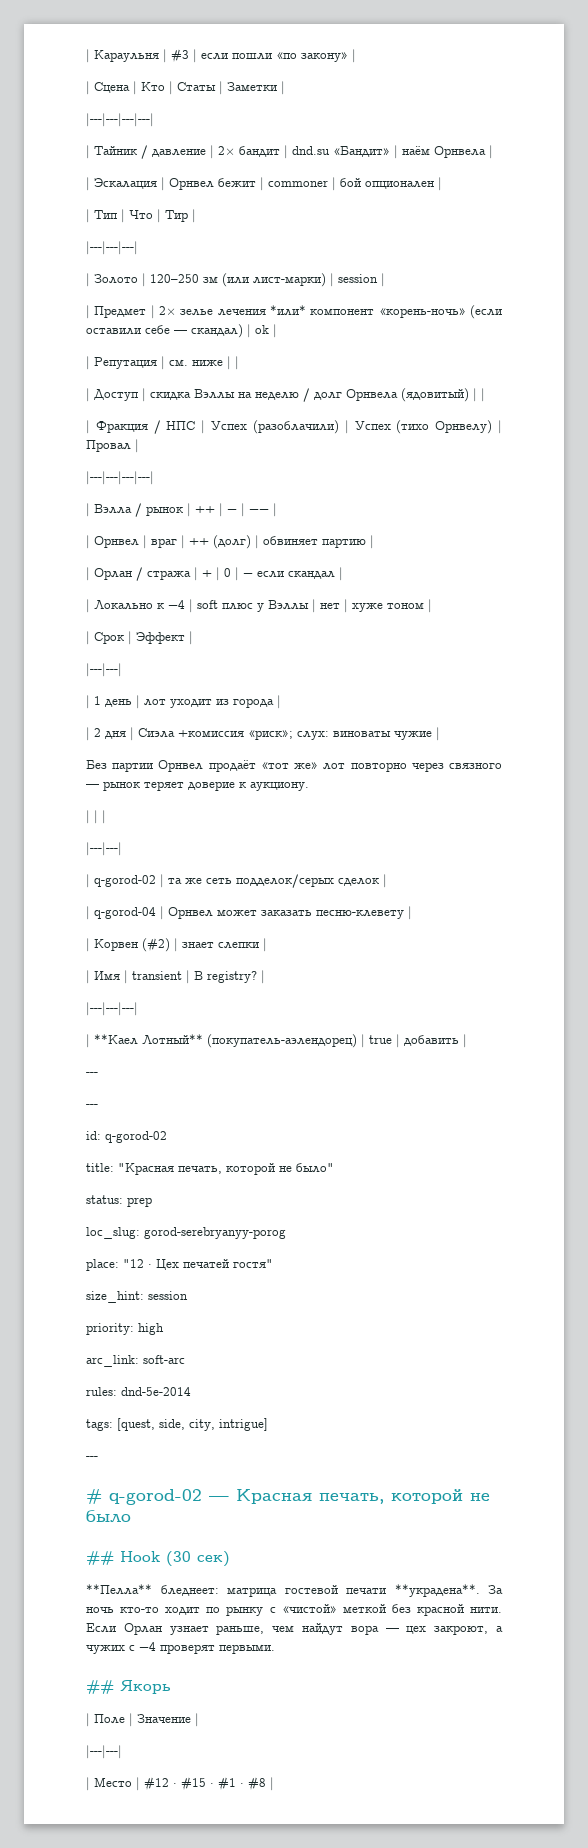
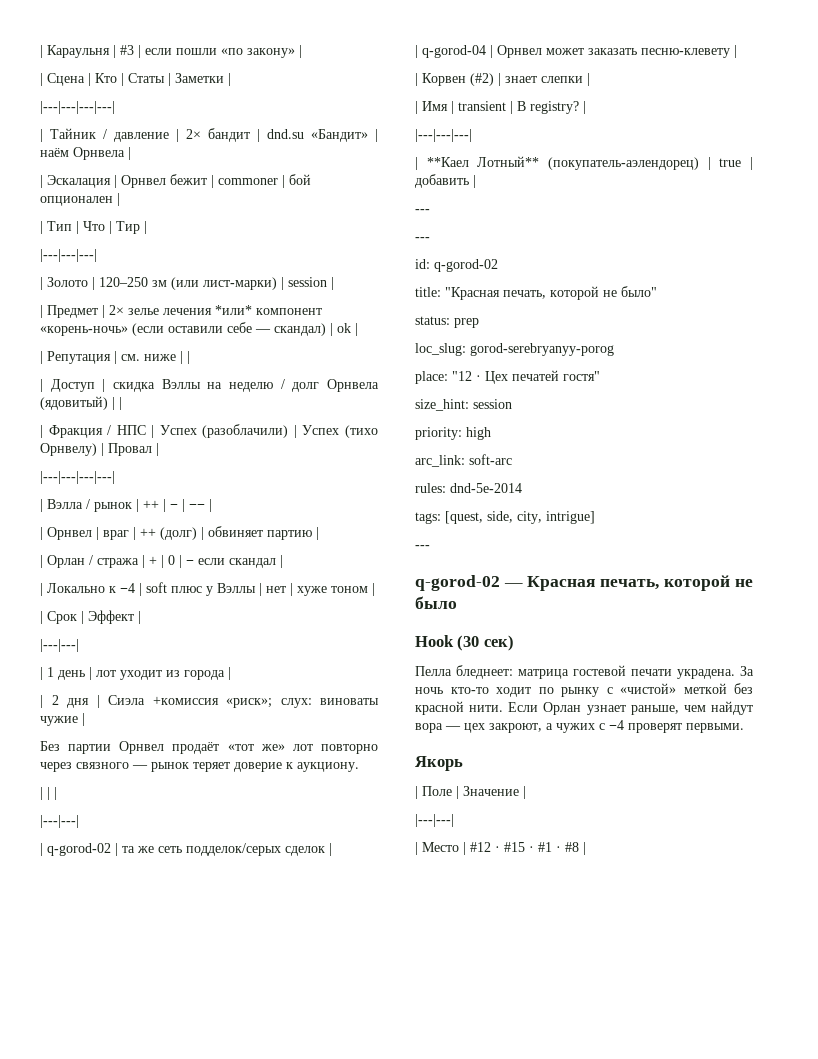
- # q-gorod-02 — Красная печать, которой не было
+ q-gorod-02 — Красная печать, которой не было
- ## Hook (30 сек)
+ Hook (30 сек)
- **Пелла** бледнеет: матрица гостевой печати **украдена**.
+ Пелла бледнеет: матрица гостевой печати украдена.
- ## Якорь
+ Якорь

